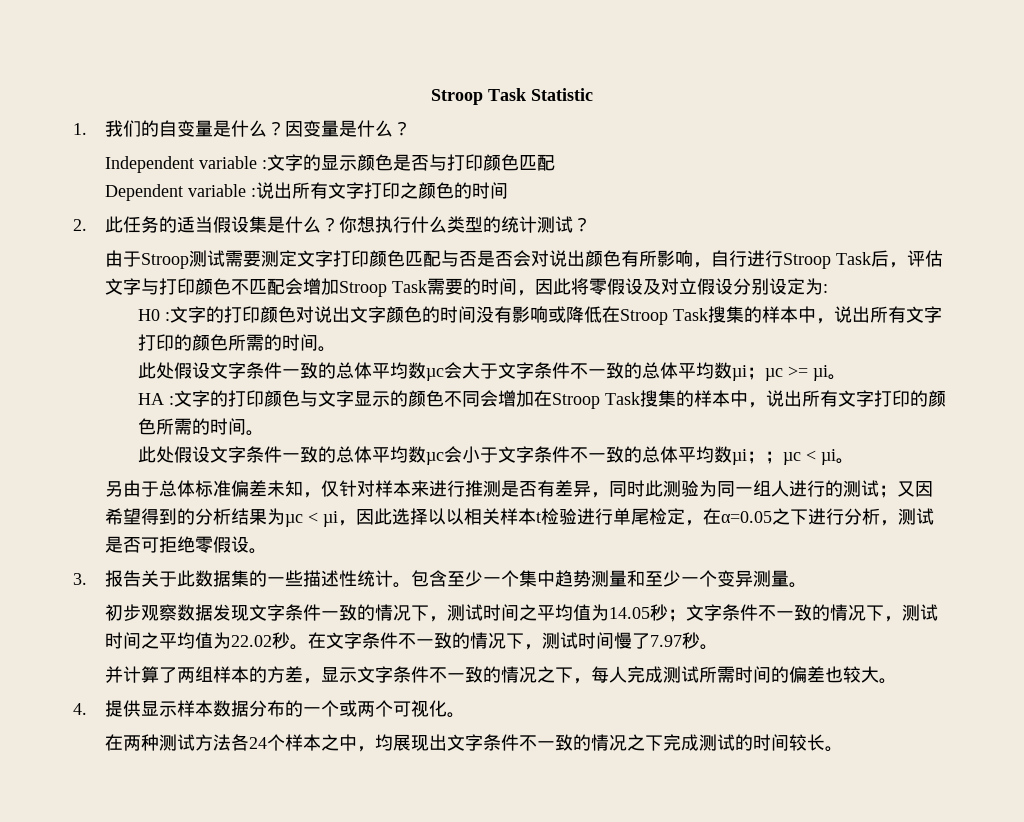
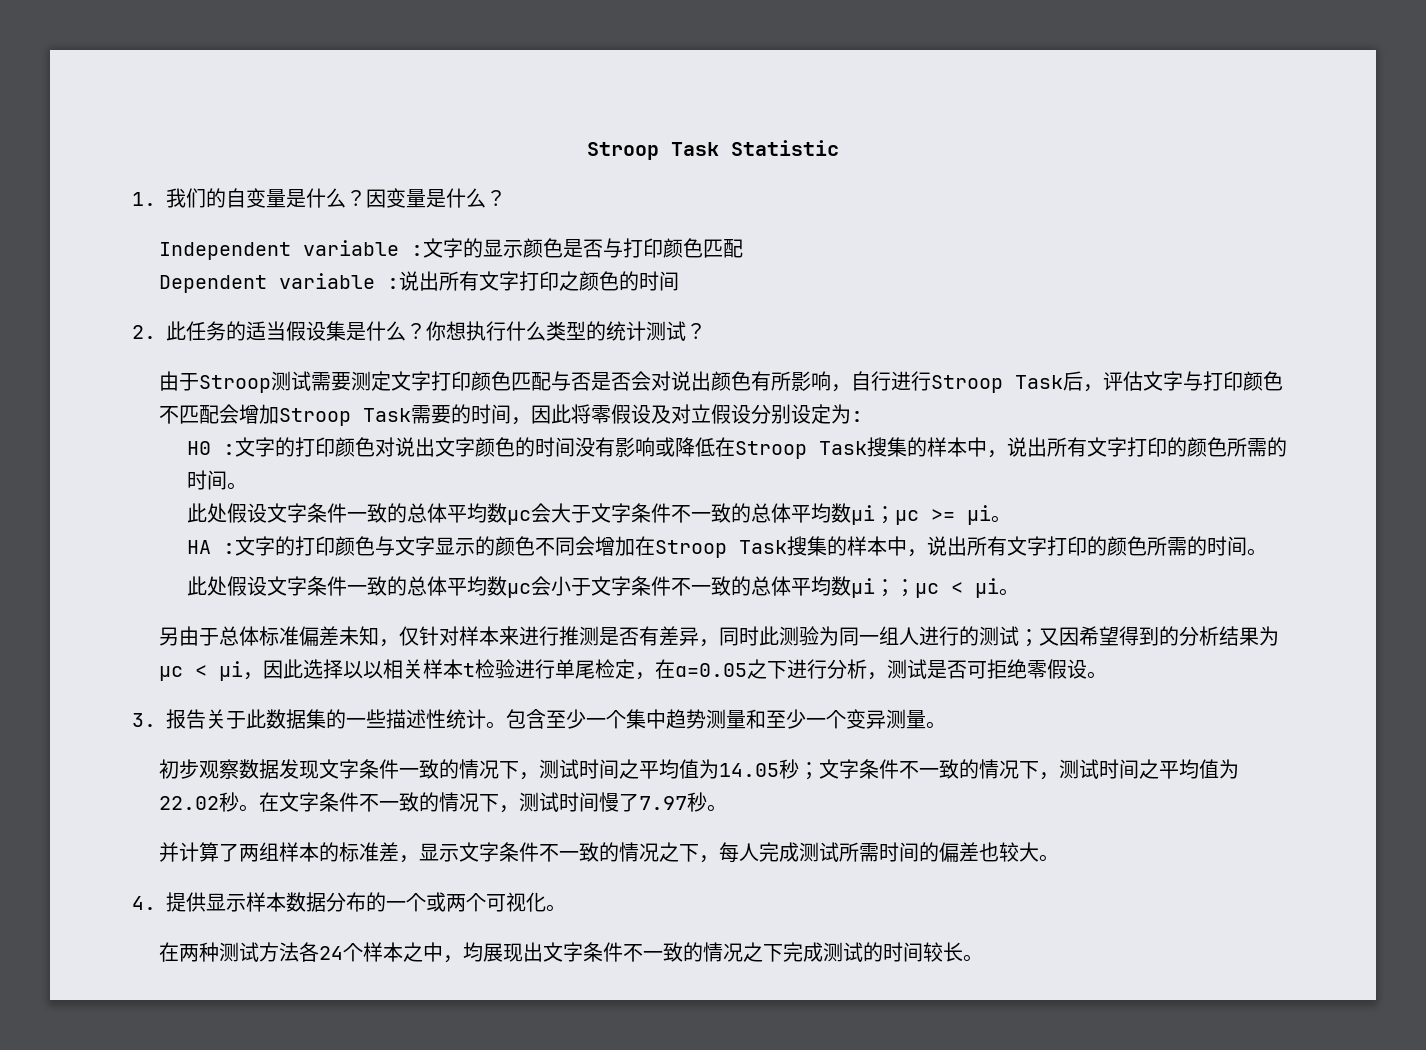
- 并计算了两组样本的方差，显示文字条件不一致的情况之下，每人完成测试所需时间的偏差也较大。
+ 并计算了两组样本的标准差，显示文字条件不一致的情况之下，每人完成测试所需时间的偏差也较大。

